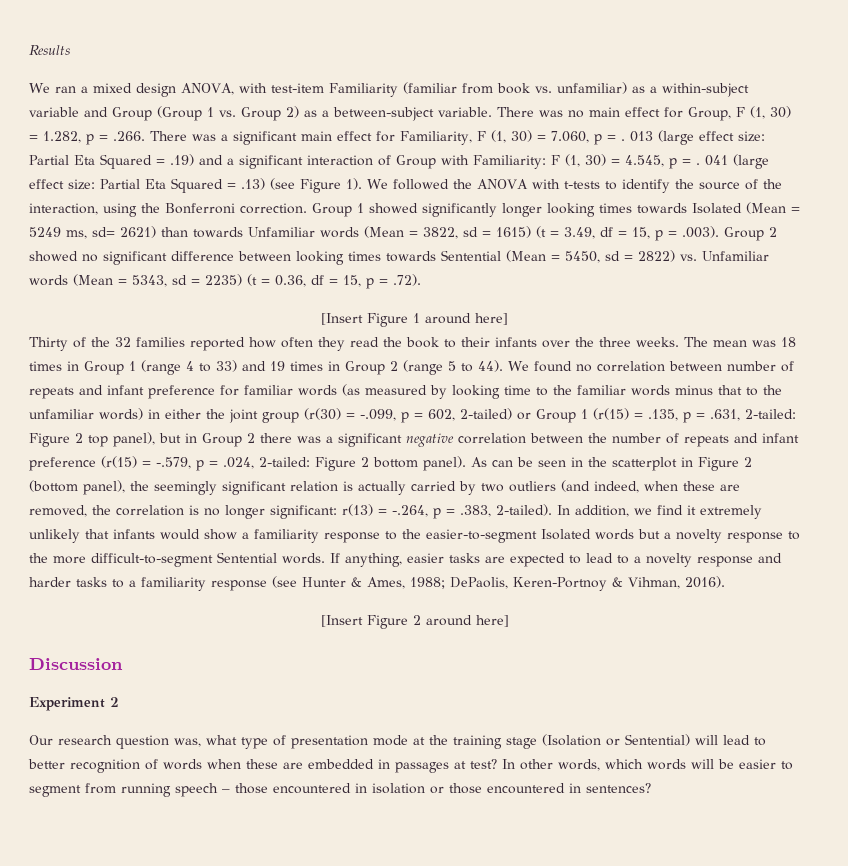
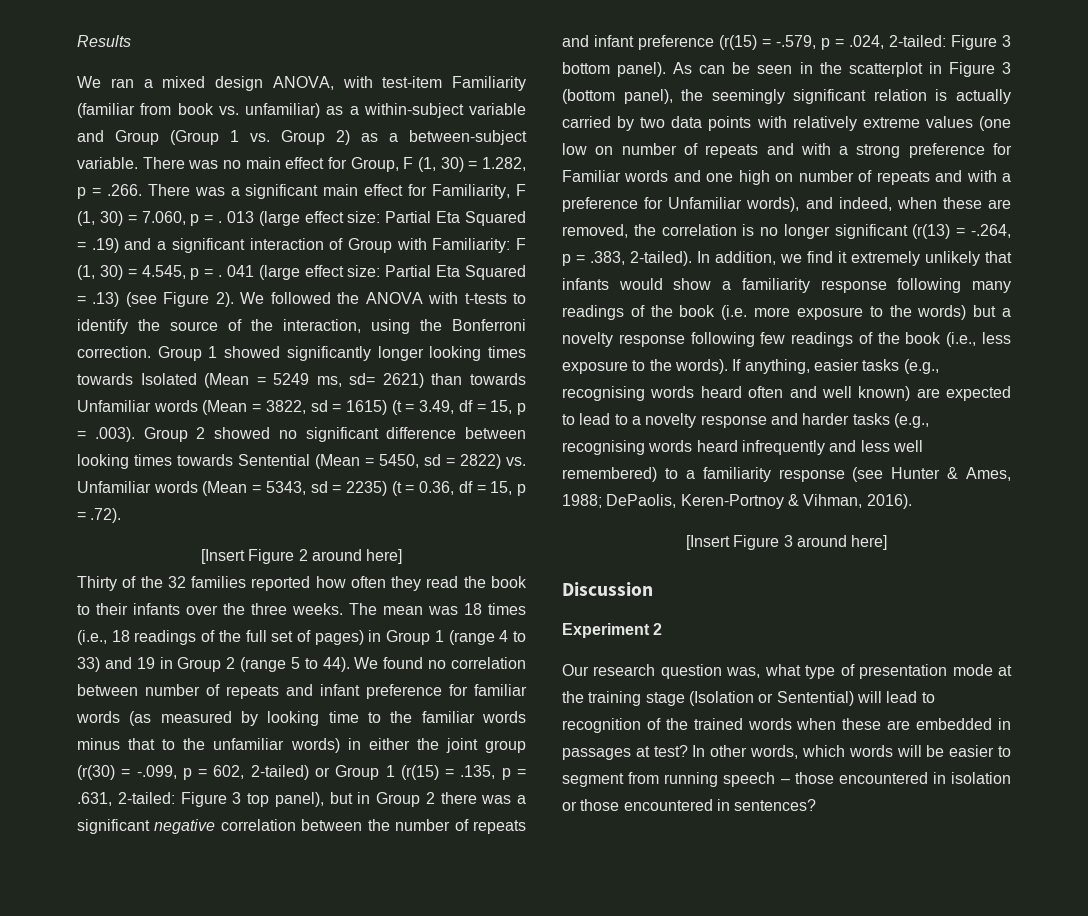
- 041 (large effect size: Partial Eta Squared = .13) (see Figure 1).
+ 041 (large effect size: Partial Eta Squared = .13) (see Figure 2).
- [Insert Figure 1 around here]
+ [Insert Figure 2 around here]
- The mean was 18 times in Group 1 (range 4 to 33) and 19 times in Group 2 (range 5 to 44).
+ The mean was 18 times (i.e., 18 readings of the full set of pages) in Group 1 (range 4 to 33) and 19 in Group 2 (range 5 to 44).
- Figure 2 top panel), but in Group 2 there was a significant negative correlation between the number of repeats and infant preference (r(15) = -.579, p = .024, 2-tailed:
+ Figure 3 top panel), but in Group 2 there was a significant negative correlation between the number of repeats and infant preference (r(15) = -.579, p = .024, 2-tailed:
- Figure 2 bottom panel).
+ Figure 3 bottom panel).
- As can be seen in the scatterplot in Figure 2 (bottom panel), the seemingly significant relation is actually carried by two outliers (and indeed, when these are removed, the correlation is no longer significant: r(13) = -.264, p = .383, 2-tailed).
+ As can be seen in the scatterplot in Figure 3 (bottom panel), the seemingly significant relation is actually carried by two data points with relatively extreme values (one low on number of repeats and with a strong preference for Familiar words and one high on number of repeats and with a preference for Unfamiliar words), and indeed, when these are removed, the correlation is no longer significant (r(13) = -.264, p = .383, 2-tailed).
- In addition, we find it extremely unlikely that infants would show a familiarity response to the easier-to-segment Isolated words but a novelty response to the more difficult-to-segment Sentential words. If anything, easier tasks are expected to lead to a novelty response and harder tasks to a familiarity response (see Hunter & Ames, 1988; DePaolis, Keren-Portnoy & Vihman, 2016).
+ In addition, we find it extremely unlikely that infants would show a familiarity response following many readings of the book (i.e. more exposure to the words) but a novelty response following few readings of the book (i.e., less exposure to the words). If anything, easier tasks (e.g., recognising words heard often and well known) are expected to lead to a novelty response and harder tasks (e.g., recognising words heard infrequently and less well remembered) to a familiarity response (see Hunter & Ames, 1988; DePaolis, Keren-Portnoy & Vihman, 2016).
- [Insert Figure 2 around here]
+ [Insert Figure 3 around here]
- Our research question was, what type of presentation mode at the training stage (Isolation or Sentential) will lead to better recognition of words when these are embedded in passages at test?
+ Our research question was, what type of presentation mode at the training stage (Isolation or Sentential) will lead to recognition of the trained words when these are embedded in passages at test?

